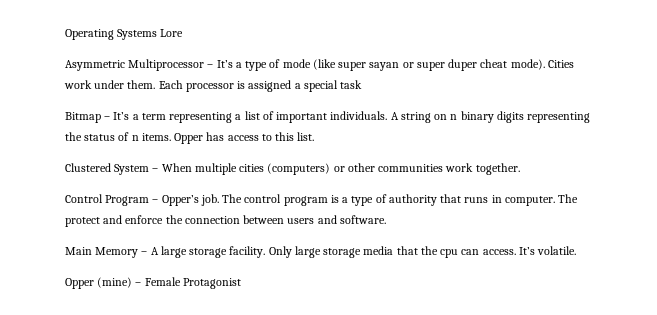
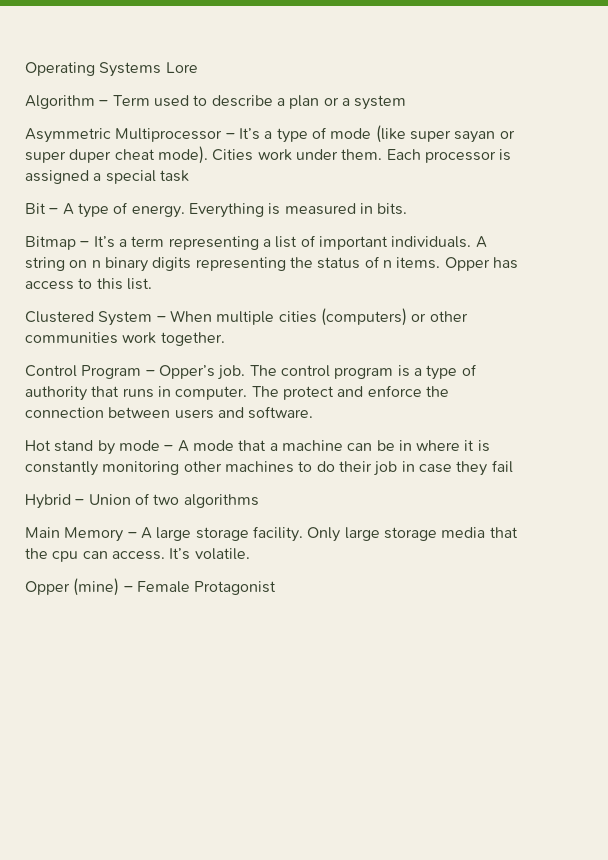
+ Algorithm – Term used to describe a plan or a system
+ Bit – A type of energy. Everything is measured in bits.
+ Hot stand by mode – A mode that a machine can be in where it is constantly monitoring other machines to do their job in case they fail
+ Hybrid – Union of two algorithms

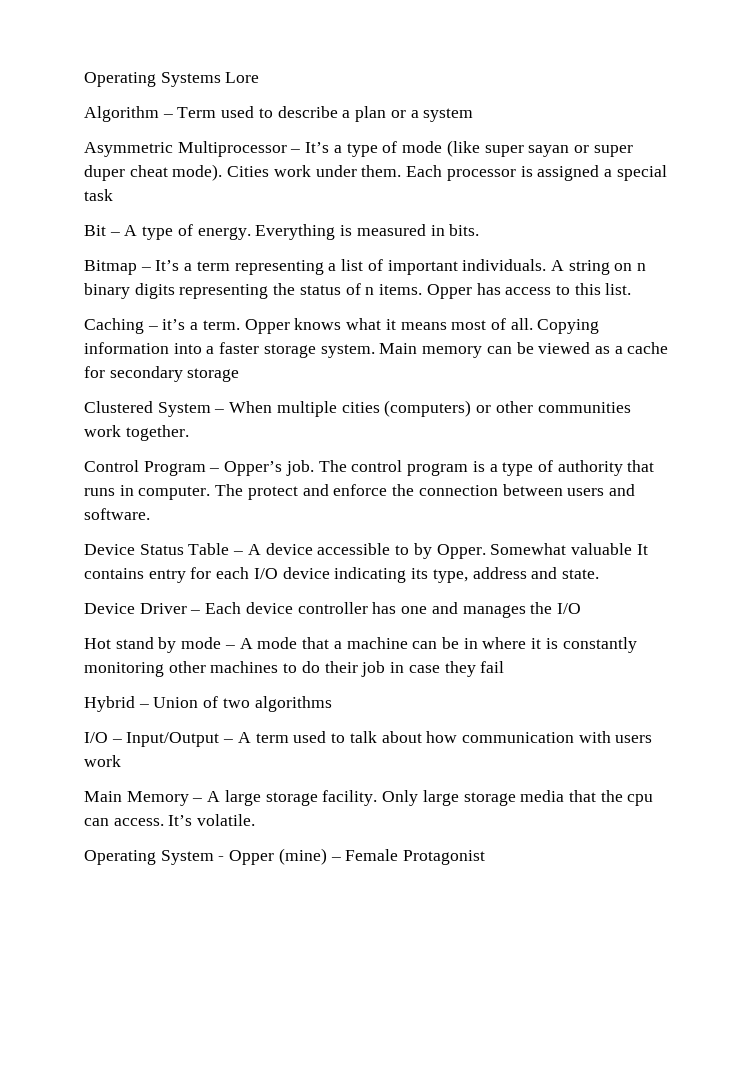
+ Caching – it’s a term. Opper knows what it means most of all. Copying information into a faster storage system. Main memory can be viewed as a cache for secondary storage
+ Device Status Table – A device accessible to by Opper. Somewhat valuable It contains entry for each I/O device indicating its type, address and state.
+ Device Driver – Each device controller has one and manages the I/O
+ I/O – Input/Output – A term used to talk about how communication with users work
- Opper (mine) – Female Protagonist
+ Operating System - Opper (mine) – Female Protagonist

